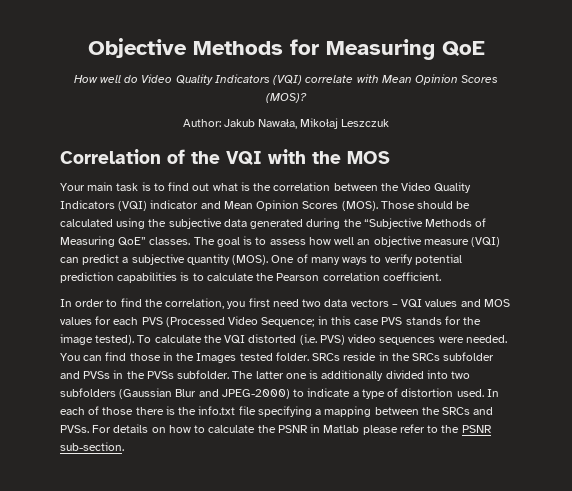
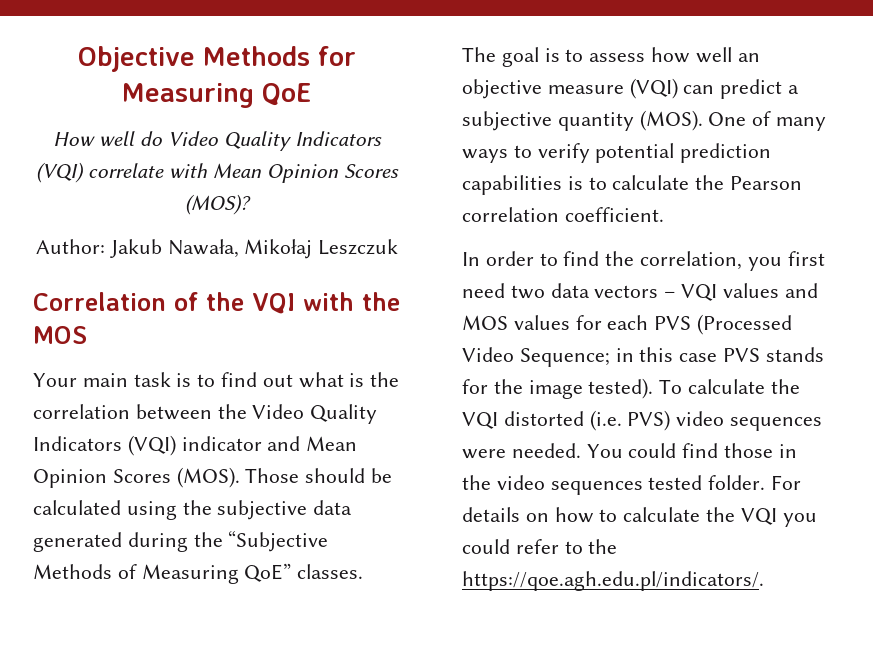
- You can find those in the Images tested folder. SRCs reside in the SRCs subfolder and PVSs in the PVSs subfolder. The latter one is additionally divided into two subfolders (Gaussian Blur and JPEG-2000) to indicate a type of distortion used. In each of those there is the info.txt file specifying a mapping between the SRCs and PVSs.
+ You could find those in the video sequences tested folder.
- For details on how to calculate the PSNR in Matlab please refer to the PSNR sub-section.
+ For details on how to calculate the VQI you could refer to the https://qoe.agh.edu.pl/indicators/.

